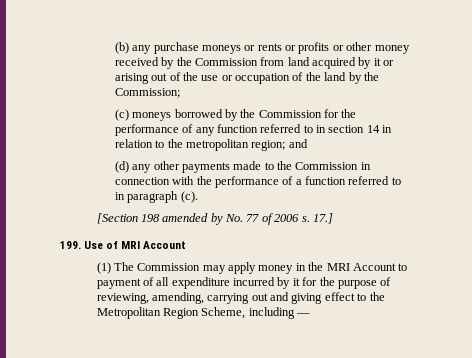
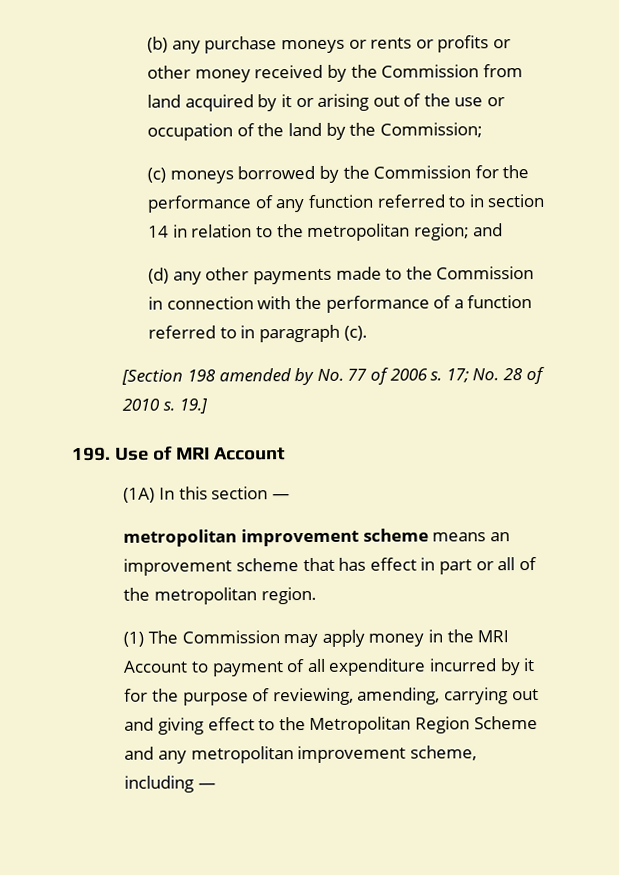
- 17.]
+ 17; No. 28 of 2010 s. 19.]
+ (1A) In this section —
+ metropolitan improvement scheme means an improvement scheme that has effect in part or all of the metropolitan region.
- (1) The Commission may apply money in the MRI Account to payment of all expenditure incurred by it for the purpose of reviewing, amending, carrying out and giving effect to the Metropolitan Region Scheme, including —
+ (1) The Commission may apply money in the MRI Account to payment of all expenditure incurred by it for the purpose of reviewing, amending, carrying out and giving effect to the Metropolitan Region Scheme and any metropolitan improvement scheme, including —

